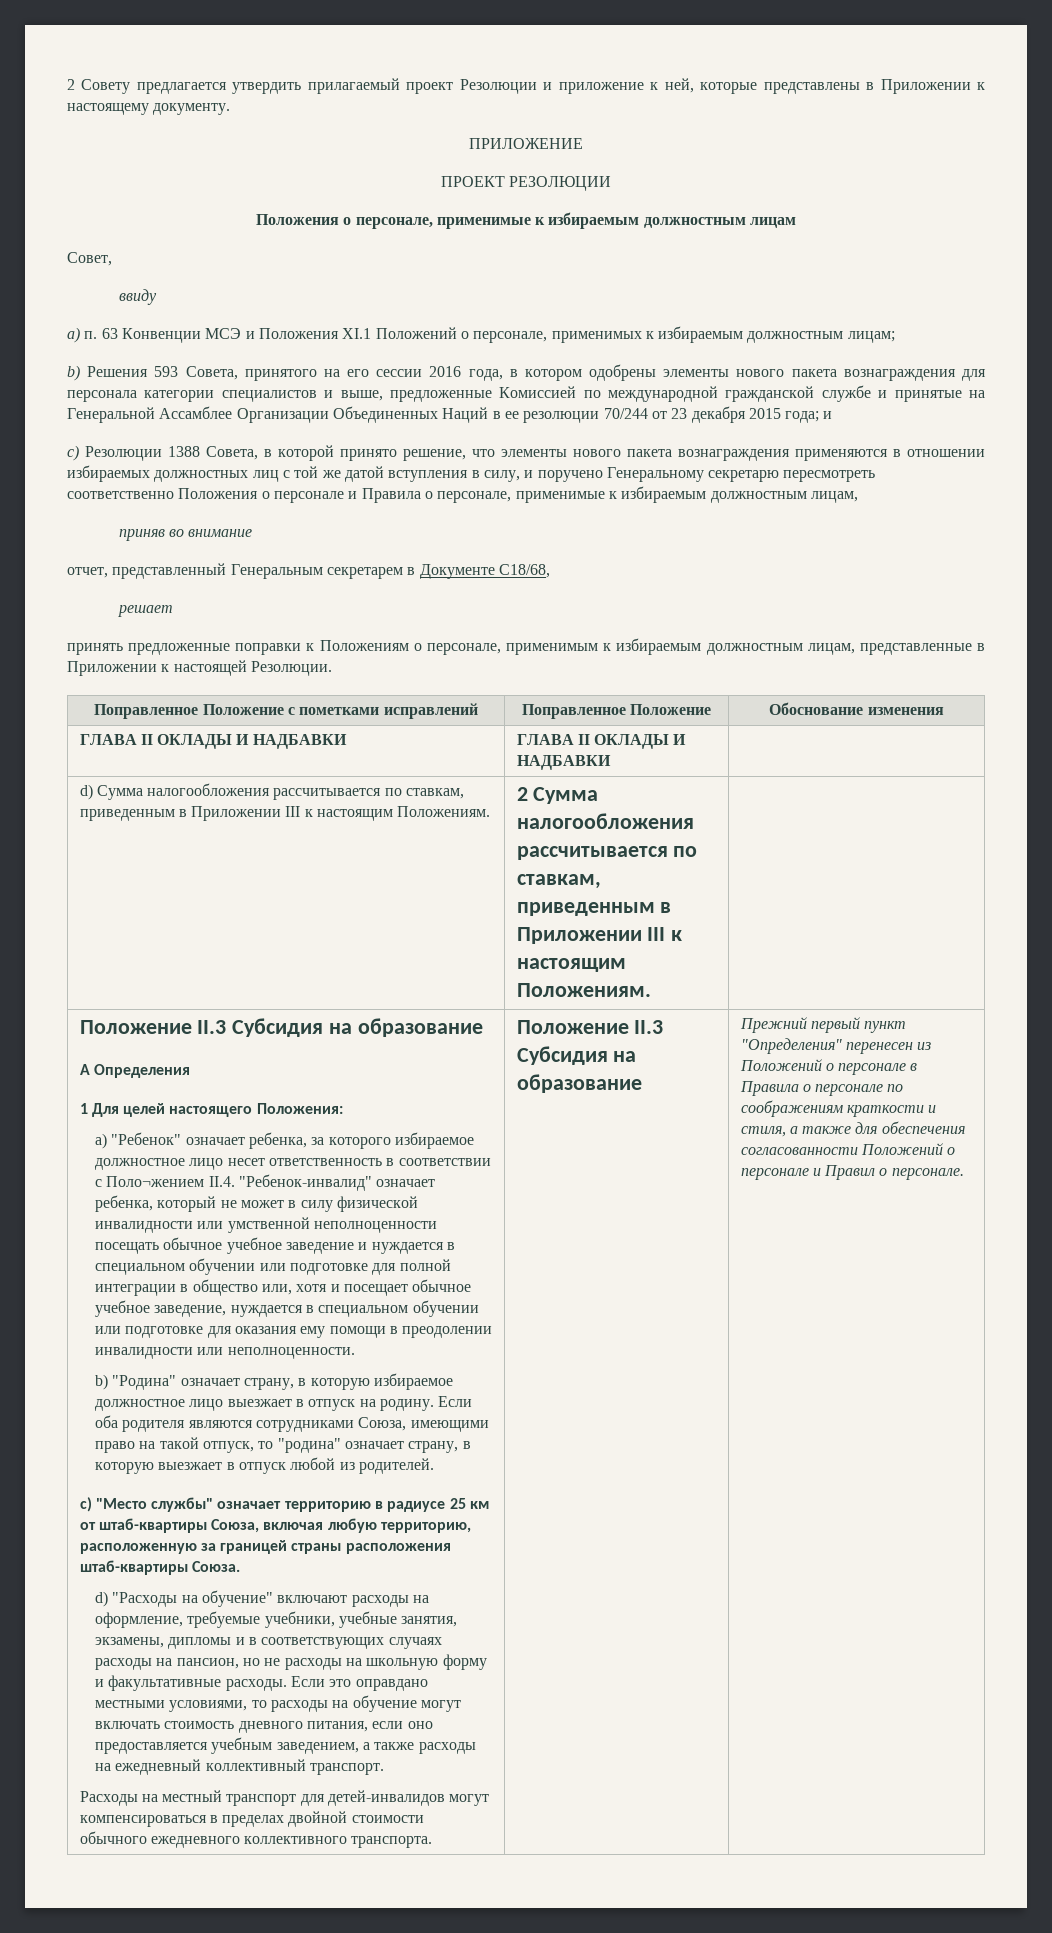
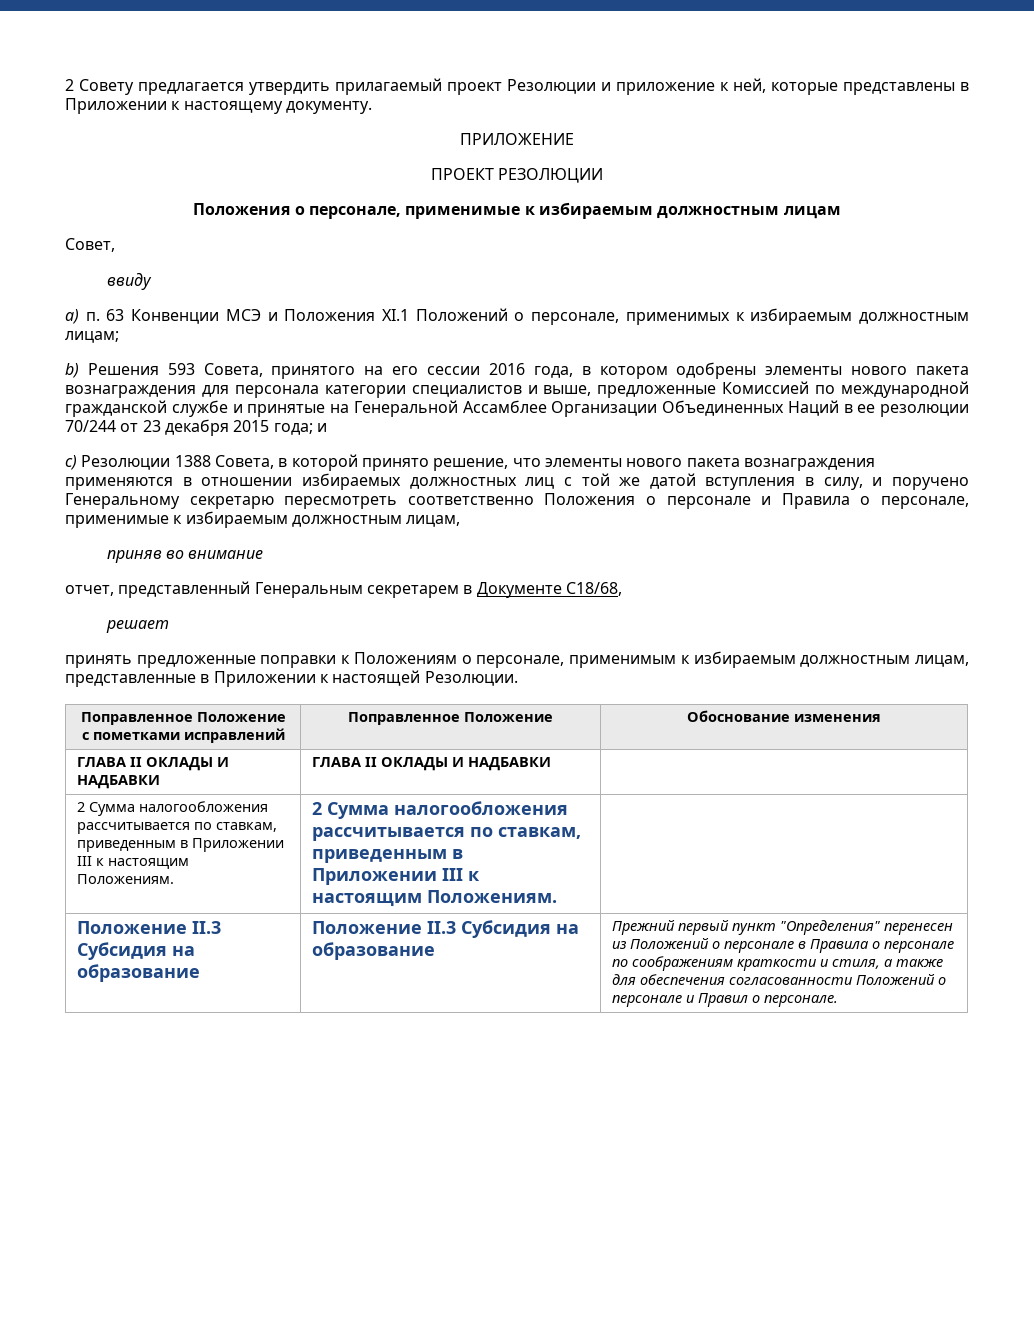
- d) Сумма налогообложения рассчитывается по ставкам, приведенным в Приложении III к настоящим Положениям. | 2 Сумма налогообложения рассчитывается по ставкам, приведенным в Приложении III к настоящим Положениям. |
+ 2 Сумма налогообложения рассчитывается по ставкам, приведенным в Приложении III к настоящим Положениям. | 2 Сумма налогообложения рассчитывается по ставкам, приведенным в Приложении III к настоящим Положениям. |
- А Определения
- 1 Для целей настоящего Положения:
- а) "Ребенок" означает ребенка, за которого избираемое должностное лицо несет ответственность в соответствии с Поло¬жением II.4. "Ребенок-инвалид" означает ребенка, который не может в силу физической инвалидности или умственной неполноценности посещать обычное учебное заведение и нуждается в специальном обучении или подготовке для полной интеграции в общество или, хотя и посещает обычное учебное заведение, нуждается в специальном обучении или подготовке для оказания ему помощи в преодолении инвалидности или неполноценности.
- b) "Родина" означает страну, в которую избираемое должностное лицо выезжает в отпуск на родину. Если оба родителя являются сотрудниками Союза, имеющими право на такой отпуск, то "родина" означает страну, в которую выезжает в отпуск любой из родителей.
- с) "Место службы" означает территорию в радиусе 25 км от штаб-квартиры Союза, включая любую территорию, расположенную за границей страны расположения штаб-квартиры Союза.
- d) "Расходы на обучение" включают расходы на оформление, требуемые учебники, учебные занятия, экзамены, дипломы и в соответствующих случаях расходы на пансион, но не расходы на школьную форму и факультативные расходы. Если это оправдано местными условиями, то расходы на обучение могут включать стоимость дневного питания, если оно предоставляется учебным заведением, а также расходы на ежедневный коллективный транспорт.
- Расходы на местный транспорт для детей-инвалидов могут компенсироваться в пределах двойной стоимости обычного ежедневного коллективного транспорта.

